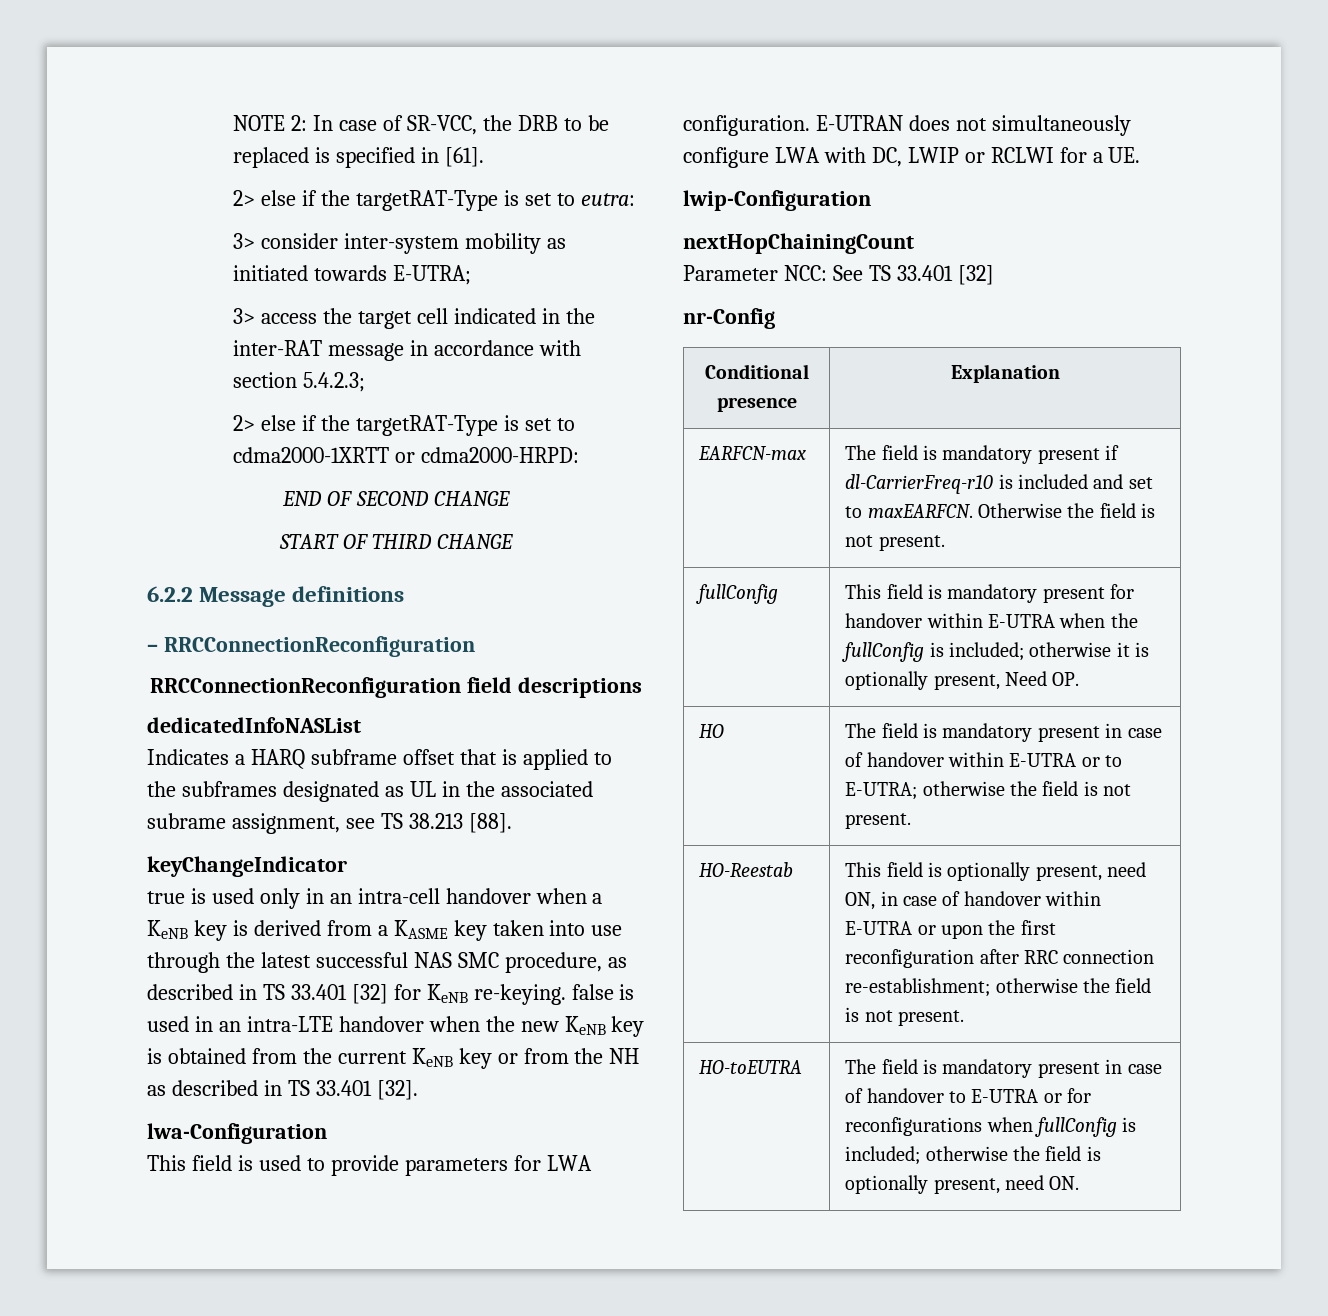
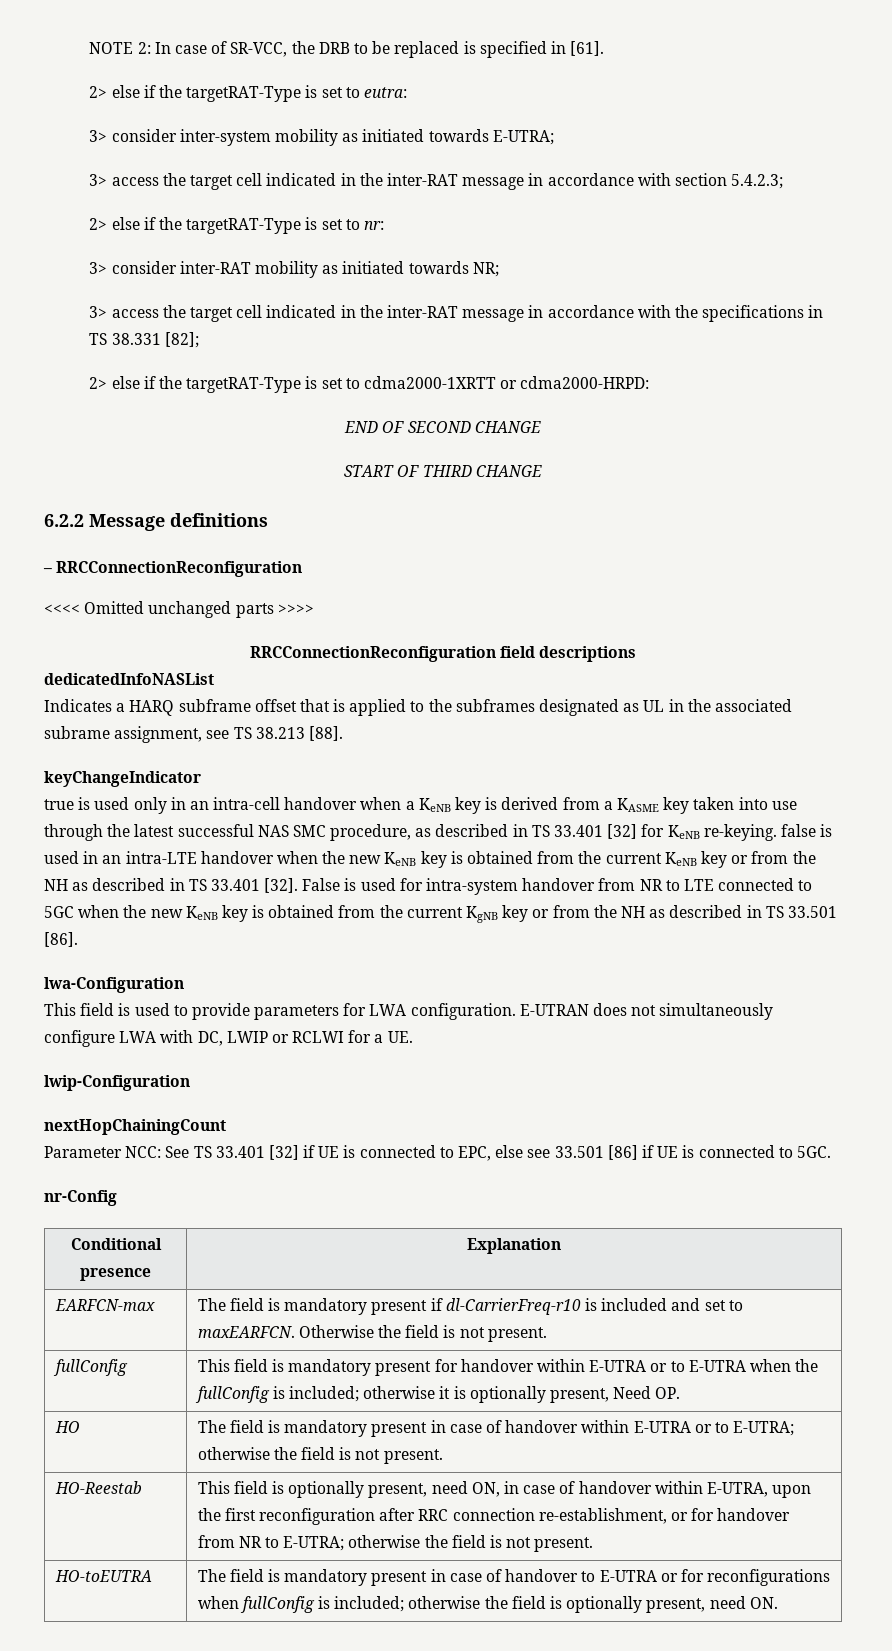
+ 2> else if the targetRAT-Type is set to nr:
+ 3> consider inter-RAT mobility as initiated towards NR;
+ 3> access the target cell indicated in the inter-RAT message in accordance with the specifications in TS 38.331 [82];
+ <<<< Omitted unchanged parts >>>>
+ False is used for intra-system handover from NR to LTE connected to 5GC when the new KeNB key is obtained from the current KgNB key or from the NH as described in TS 33.501 [86].
- Parameter NCC: See TS 33.401 [32]
+ Parameter NCC: See TS 33.401 [32] if UE is connected to EPC, else see 33.501 [86] if UE is connected to 5GC.
- fullConfig | This field is mandatory present for handover within E-UTRA when the fullConfig is included; otherwise it is optionally present, Need OP.
+ fullConfig | This field is mandatory present for handover within E-UTRA or to E-UTRA when the fullConfig is included; otherwise it is optionally present, Need OP.
- HO-Reestab | This field is optionally present, need ON, in case of handover within E-UTRA or upon the first reconfiguration after RRC connection re-establishment; otherwise the field is not present.
+ HO-Reestab | This field is optionally present, need ON, in case of handover within E-UTRA, upon the first reconfiguration after RRC connection re-establishment, or for handover from NR to E-UTRA; otherwise the field is not present.

